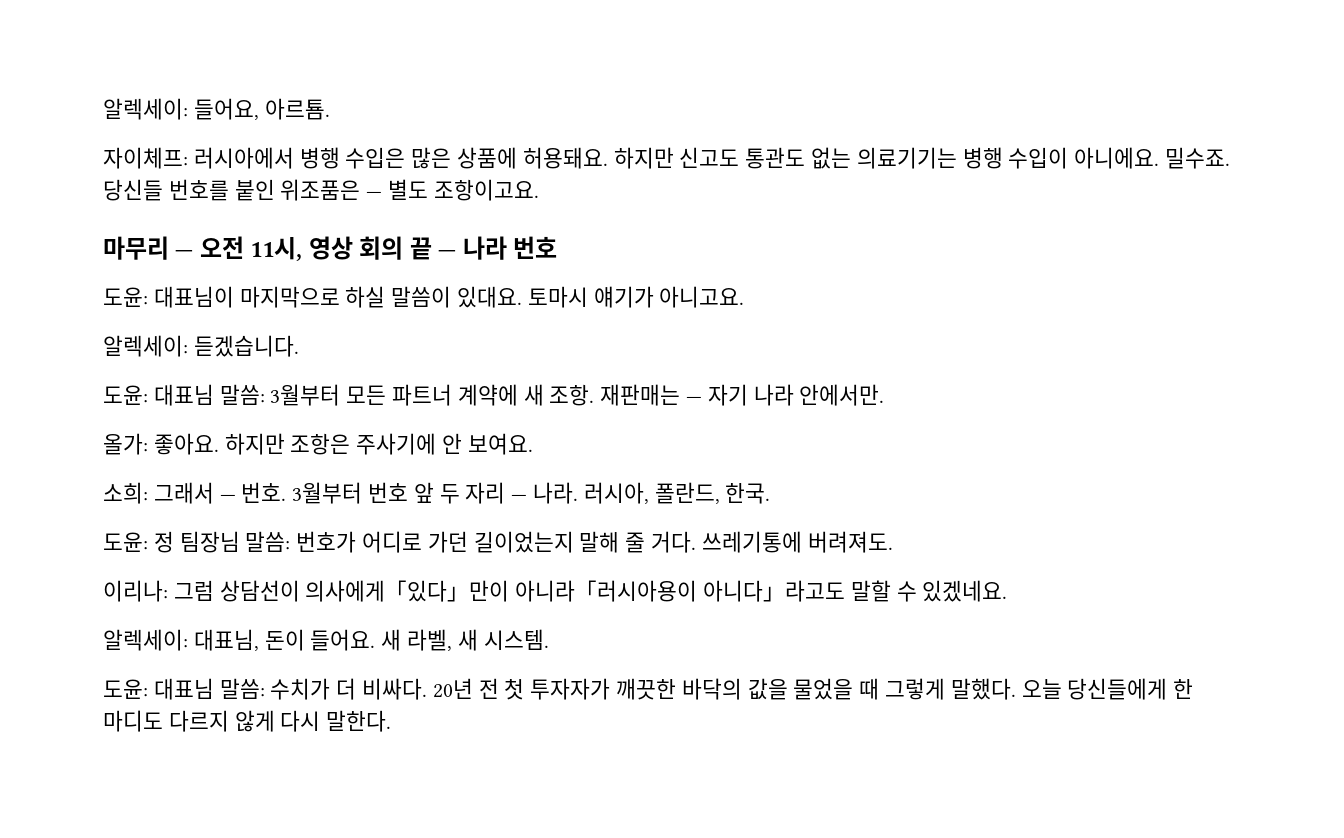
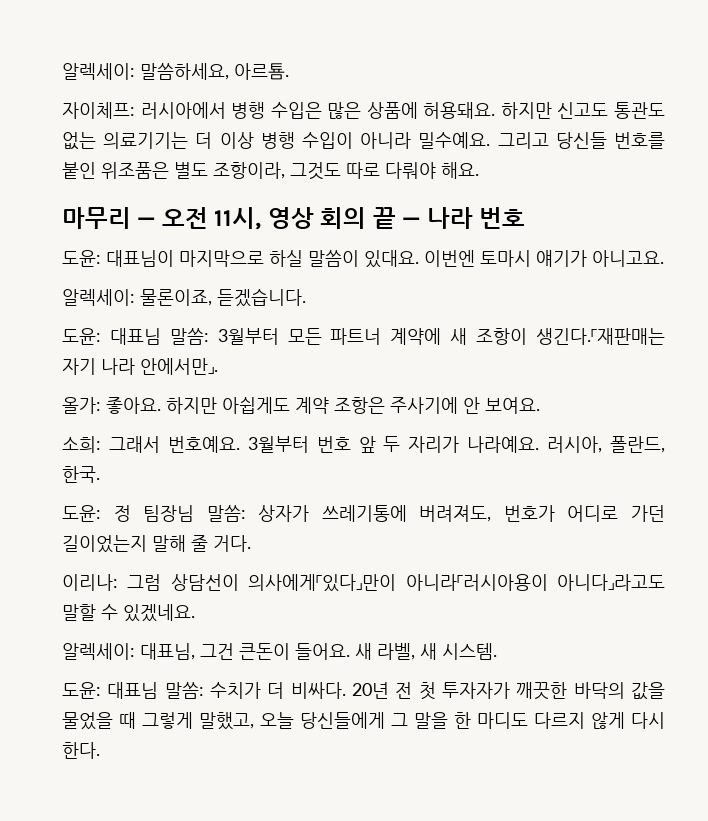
- 알렉세이: 들어요, 아르툠.
+ 알렉세이: 말씀하세요, 아르툠.
- 하지만 신고도 통관도 없는 의료기기는 병행 수입이 아니에요. 밀수죠. 당신들 번호를 붙인 위조품은 — 별도 조항이고요.
+ 하지만 신고도 통관도 없는 의료기기는 더 이상 병행 수입이 아니라 밀수예요. 그리고 당신들 번호를 붙인 위조품은 별도 조항이라, 그것도 따로 다뤄야 해요.
- 토마시 얘기가 아니고요.
+ 이번엔 토마시 얘기가 아니고요.
- 알렉세이: 듣겠습니다.
+ 알렉세이: 물론이죠, 듣겠습니다.
- 도윤: 대표님 말씀: 3월부터 모든 파트너 계약에 새 조항. 재판매는 — 자기 나라 안에서만.
+ 도윤: 대표님 말씀: 3월부터 모든 파트너 계약에 새 조항이 생긴다.「재판매는 자기 나라 안에서만」.
- 하지만 조항은 주사기에 안 보여요.
+ 하지만 아쉽게도 계약 조항은 주사기에 안 보여요.
- 소희: 그래서 — 번호.
+ 소희: 그래서 번호예요.
- 3월부터 번호 앞 두 자리 — 나라.
+ 3월부터 번호 앞 두 자리가 나라예요.
- 도윤: 정 팀장님 말씀: 번호가 어디로 가던 길이었는지 말해 줄 거다. 쓰레기통에 버려져도.
+ 도윤: 정 팀장님 말씀: 상자가 쓰레기통에 버려져도, 번호가 어디로 가던 길이었는지 말해 줄 거다.
- 알렉세이: 대표님, 돈이 들어요.
+ 알렉세이: 대표님, 그건 큰돈이 들어요.
- 20년 전 첫 투자자가 깨끗한 바닥의 값을 물었을 때 그렇게 말했다. 오늘 당신들에게 한 마디도 다르지 않게 다시 말한다.
+ 20년 전 첫 투자자가 깨끗한 바닥의 값을 물었을 때 그렇게 말했고, 오늘 당신들에게 그 말을 한 마디도 다르지 않게 다시 한다.

